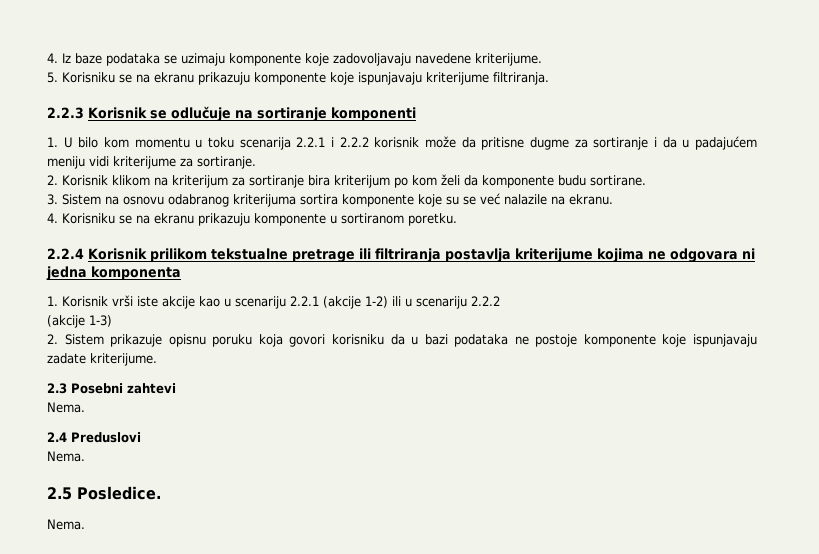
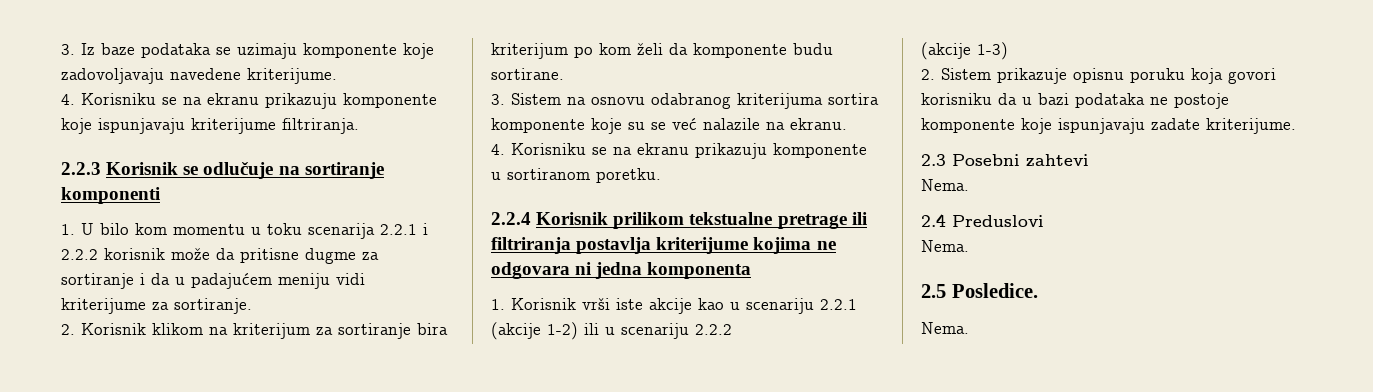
- 4. Iz baze podataka se uzimaju komponente koje zadovoljavaju navedene kriterijume.
+ 3. Iz baze podataka se uzimaju komponente koje zadovoljavaju navedene kriterijume.
- 5. Korisniku se na ekranu prikazuju komponente koje ispunjavaju kriterijume filtriranja.
+ 4. Korisniku se na ekranu prikazuju komponente koje ispunjavaju kriterijume filtriranja.

